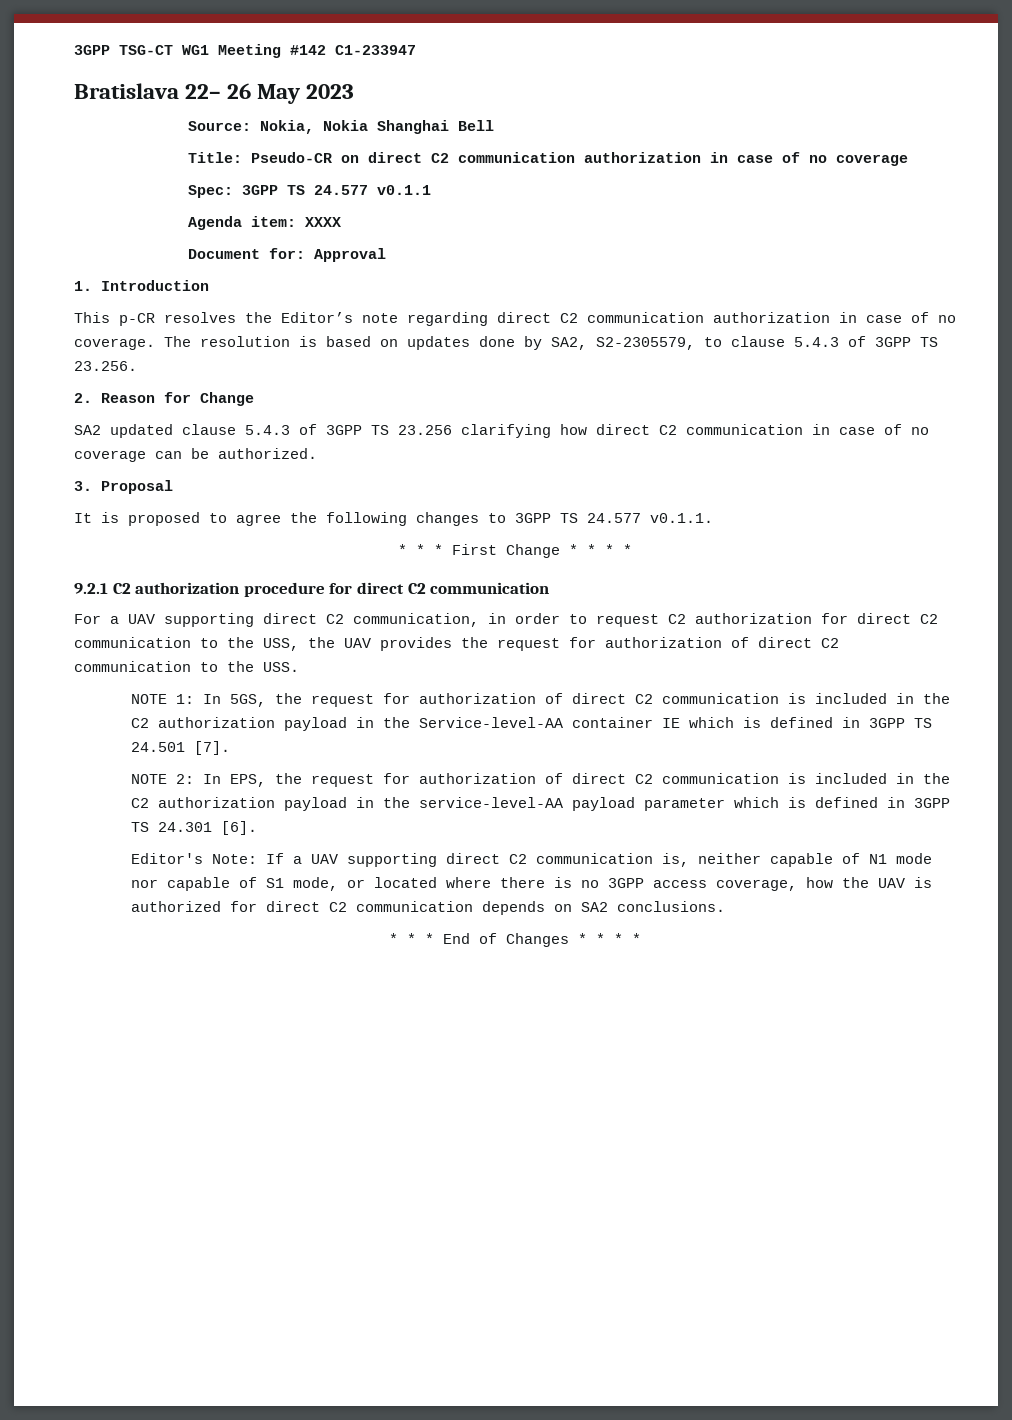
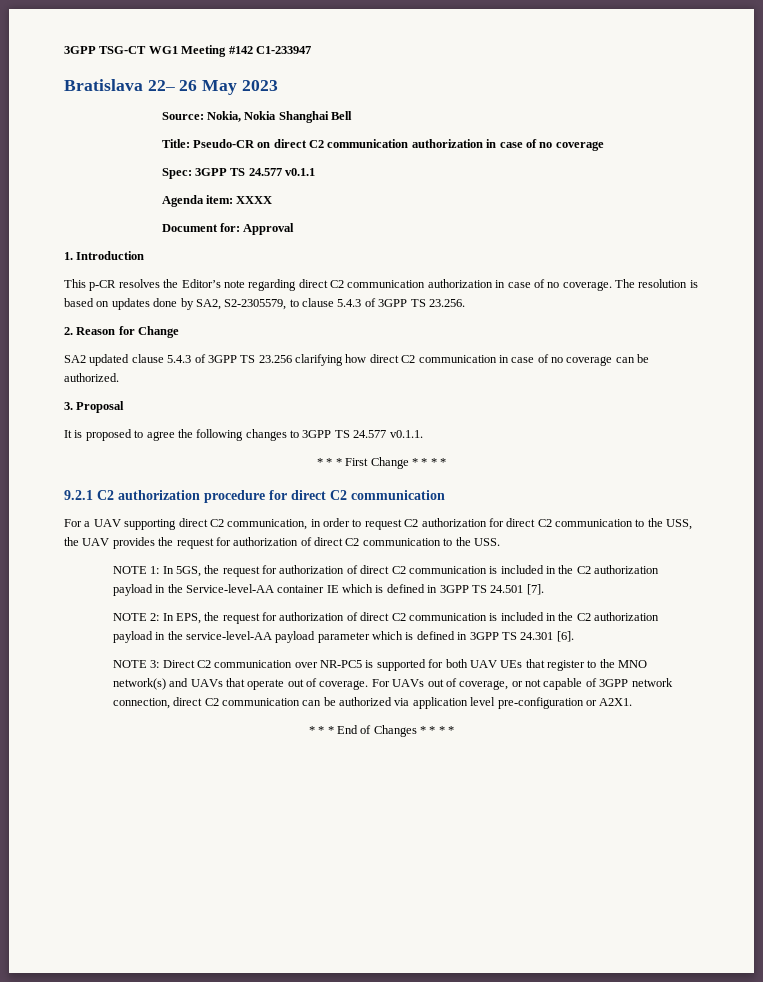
- Editor's Note: If a UAV supporting direct C2 communication is, neither capable of N1 mode nor capable of S1 mode, or located where there is no 3GPP access coverage, how the UAV is authorized for direct C2 communication depends on SA2 conclusions.
+ NOTE 3: Direct C2 communication over NR-PC5 is supported for both UAV UEs that register to the MNO network(s) and UAVs that operate out of coverage. For UAVs out of coverage, or not capable of 3GPP network connection, direct C2 communication can be authorized via application level pre-configuration or A2X1.

